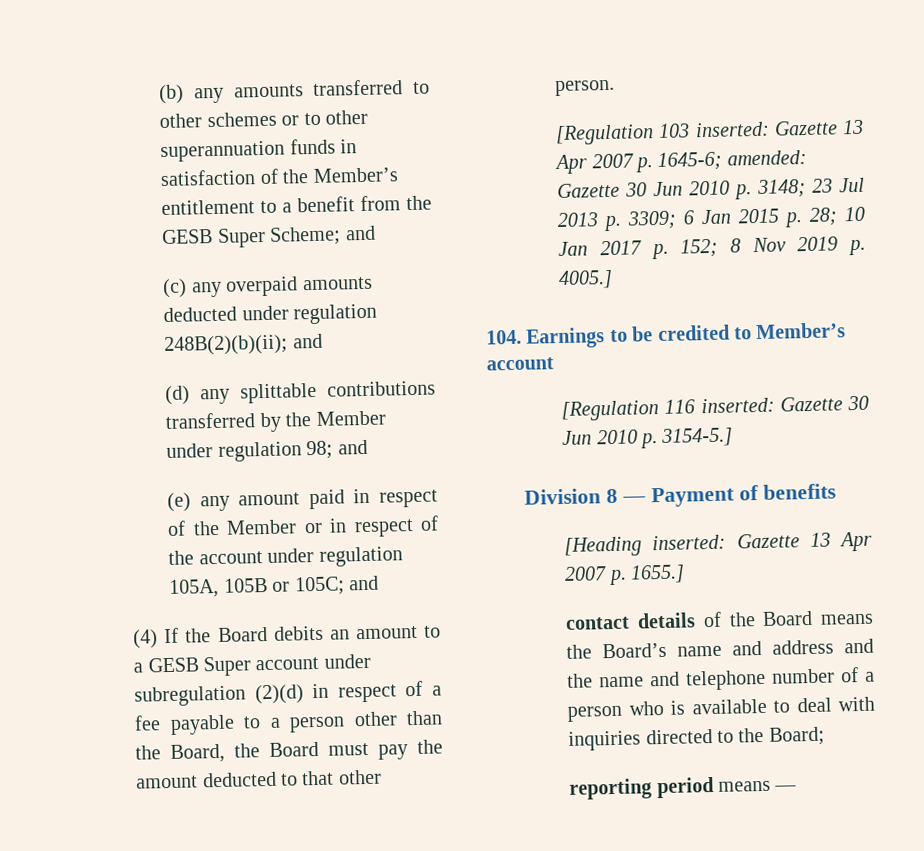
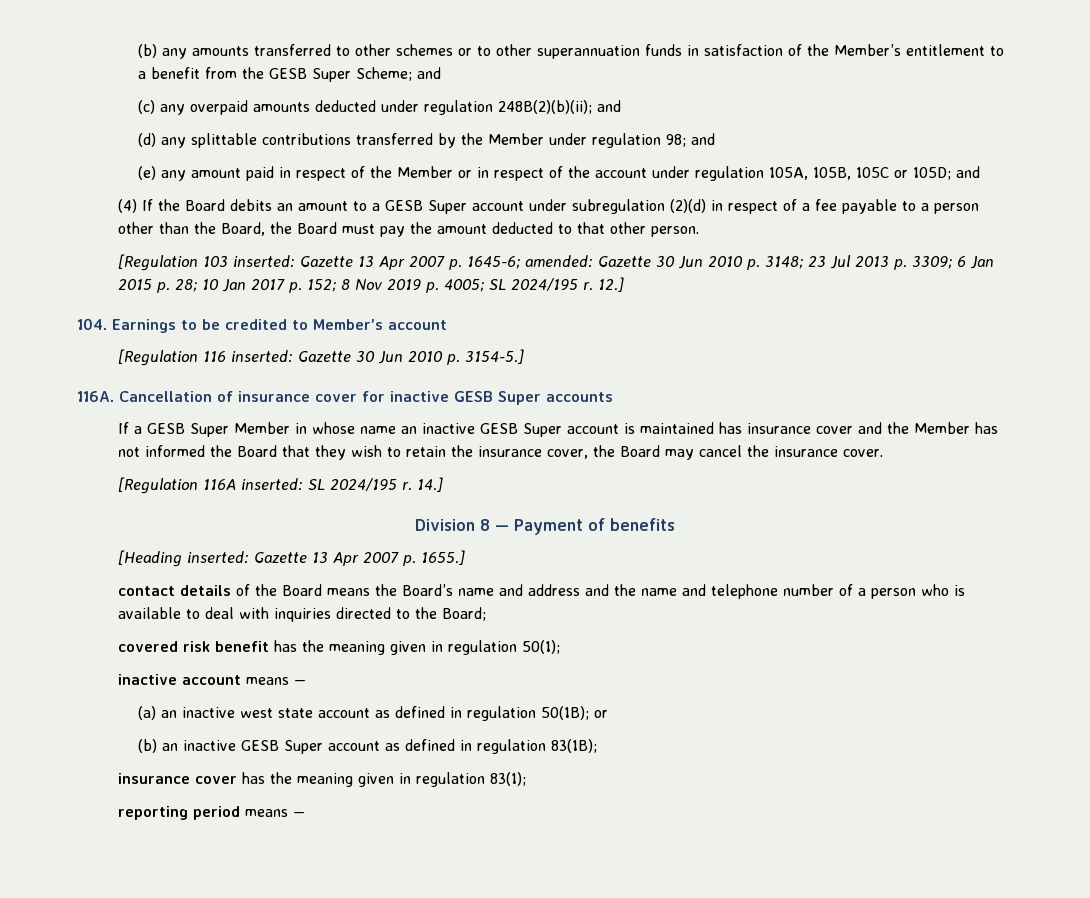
- (e) any amount paid in respect of the Member or in respect of the account under regulation 105A, 105B or 105C; and
+ (e) any amount paid in respect of the Member or in respect of the account under regulation 105A, 105B, 105C or 105D; and
- [Regulation 103 inserted: Gazette 13 Apr 2007 p. 1645-6; amended: Gazette 30 Jun 2010 p. 3148; 23 Jul 2013 p. 3309; 6 Jan 2015 p. 28; 10 Jan 2017 p. 152; 8 Nov 2019 p. 4005.]
+ [Regulation 103 inserted: Gazette 13 Apr 2007 p. 1645-6; amended: Gazette 30 Jun 2010 p. 3148; 23 Jul 2013 p. 3309; 6 Jan 2015 p. 28; 10 Jan 2017 p. 152; 8 Nov 2019 p. 4005; SL 2024/195 r. 12.]
+ 116A. Cancellation of insurance cover for inactive GESB Super accounts
+ If a GESB Super Member in whose name an inactive GESB Super account is maintained has insurance cover and the Member has not informed the Board that they wish to retain the insurance cover, the Board may cancel the insurance cover.
+ [Regulation 116A inserted: SL 2024/195 r. 14.]
+ covered risk benefit has the meaning given in regulation 50(1);
+ inactive account means —
+ (a) an inactive west state account as defined in regulation 50(1B); or
+ (b) an inactive GESB Super account as defined in regulation 83(1B);
+ insurance cover has the meaning given in regulation 83(1);

